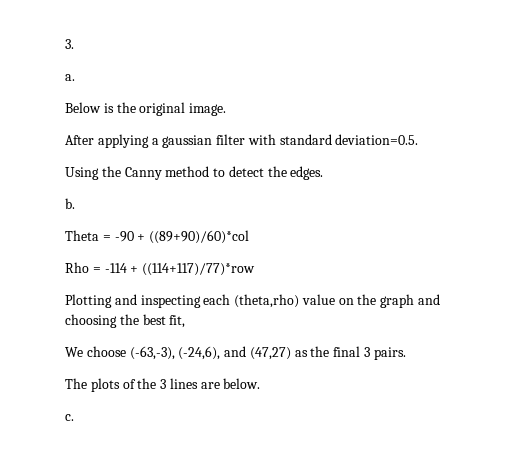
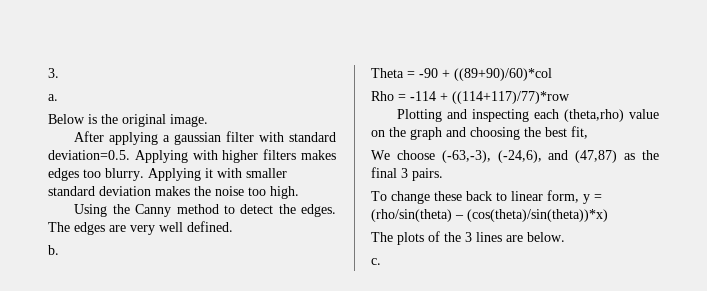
- After applying a gaussian filter with standard deviation=0.5.
+ After applying a gaussian filter with standard deviation=0.5. Applying with higher filters makes edges too blurry. Applying it with smaller standard deviation makes the noise too high.
+ The edges are very well defined.
- We choose (-63,-3), (-24,6), and (47,27) as the final 3 pairs.
+ We choose (-63,-3), (-24,6), and (47,87) as the final 3 pairs.
+ To change these back to linear form, y = (rho/sin(theta) – (cos(theta)/sin(theta))*x)

